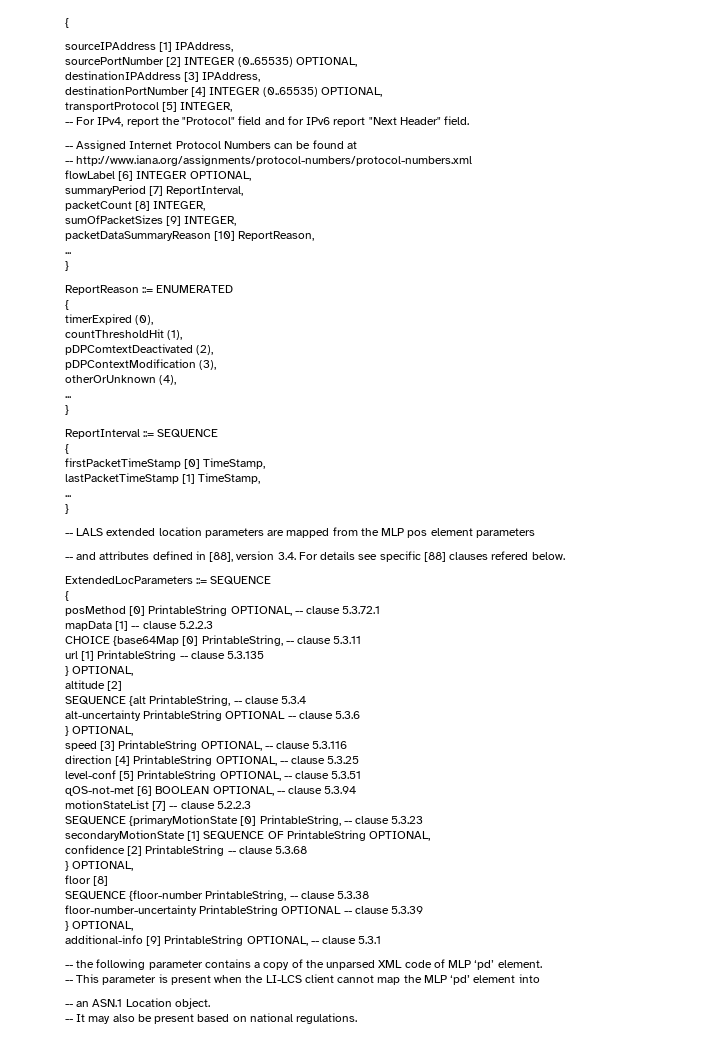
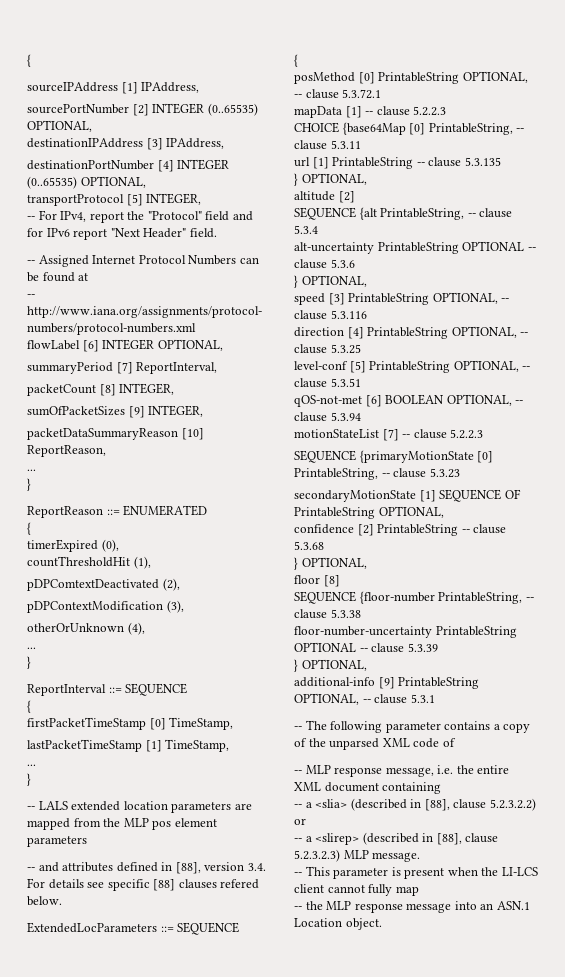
- -- the following parameter contains a copy of the unparsed XML code of MLP ‘pd’ element.
+ -- The following parameter contains a copy of the unparsed XML code of
+ -- MLP response message, i.e. the entire XML document containing
+ -- a <slia> (described in [88], clause 5.2.3.2.2) or
+ -- a <slirep> (described in [88], clause 5.2.3.2.3) MLP message.
- -- This parameter is present when the LI-LCS client cannot map the MLP ‘pd’ element into
- -- an ASN.1 Location object.
+ -- This parameter is present when the LI-LCS client cannot fully map
+ -- the MLP response message into an ASN.1 Location object.
- -- It may also be present based on national regulations.

